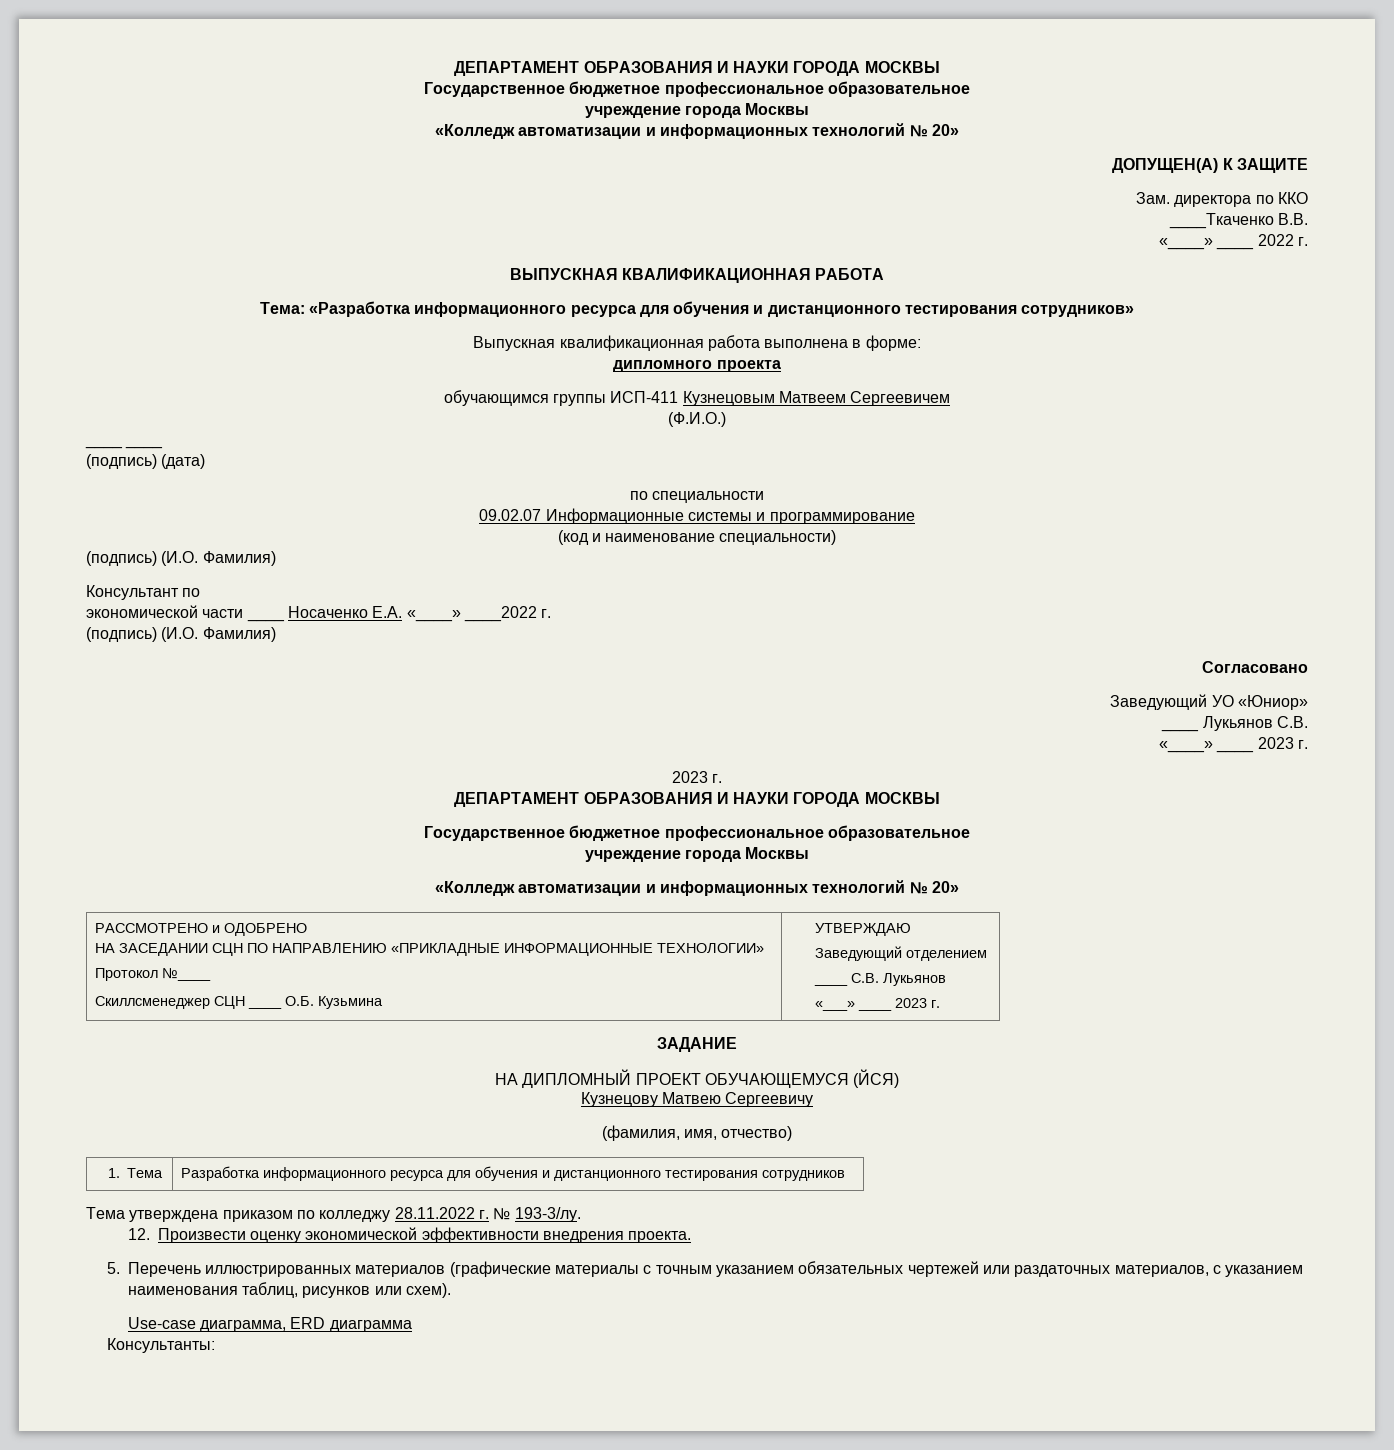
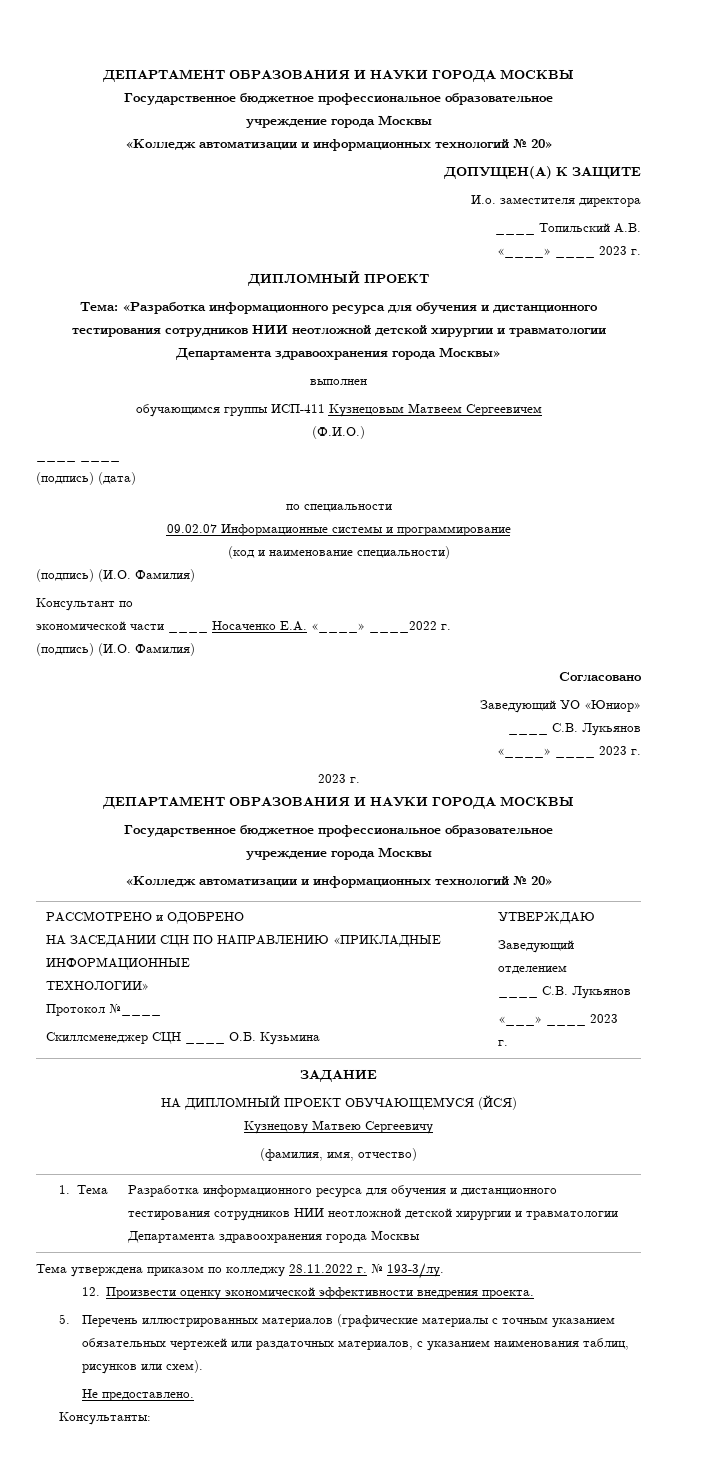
- Зам. директора по ККО
- ____Ткаченко В.В.
- «____» ____ 2022 г.
- ВЫПУСКНАЯ КВАЛИФИКАЦИОННАЯ РАБОТА
+ И.о. заместителя директора
+ ____ Топильский А.В.
+ «____» ____ 2023 г.
+ ДИПЛОМНЫЙ ПРОЕКТ
- Тема: «Разработка информационного ресурса для обучения и дистанционного тестирования сотрудников»
- Выпускная квалификационная работа выполнена в форме:
- дипломного проекта
+ Тема: «Разработка информационного ресурса для обучения и дистанционного тестирования сотрудников НИИ неотложной детской хирургии и травматологии Департамента здравоохранения города Москвы»
+ выполнен
  Заведующий УО «Юниор»
- ____ Лукьянов С.В.
+ ____ С.В. Лукьянов
  РАССМОТРЕНО и ОДОБРЕНО
- НА ЗАСЕДАНИИ СЦН ПО НАПРАВЛЕНИЮ «ПРИКЛАДНЫЕ ИНФОРМАЦИОННЫЕ ТЕХНОЛОГИИ»
+ НА ЗАСЕДАНИИ СЦН ПО НАПРАВЛЕНИЮ «ПРИКЛАДНЫЕ ИНФОРМАЦИОННЫЕ
+ ТЕХНОЛОГИИ»
- 1. Тема | Разработка информационного ресурса для обучения и дистанционного тестирования сотрудников
+ 1. Тема | Разработка информационного ресурса для обучения и дистанционного тестирования сотрудников НИИ неотложной детской хирургии и травматологии Департамента здравоохранения города Москвы
- Use-case диаграмма, ERD диаграмма
+ Не предоставлено.

